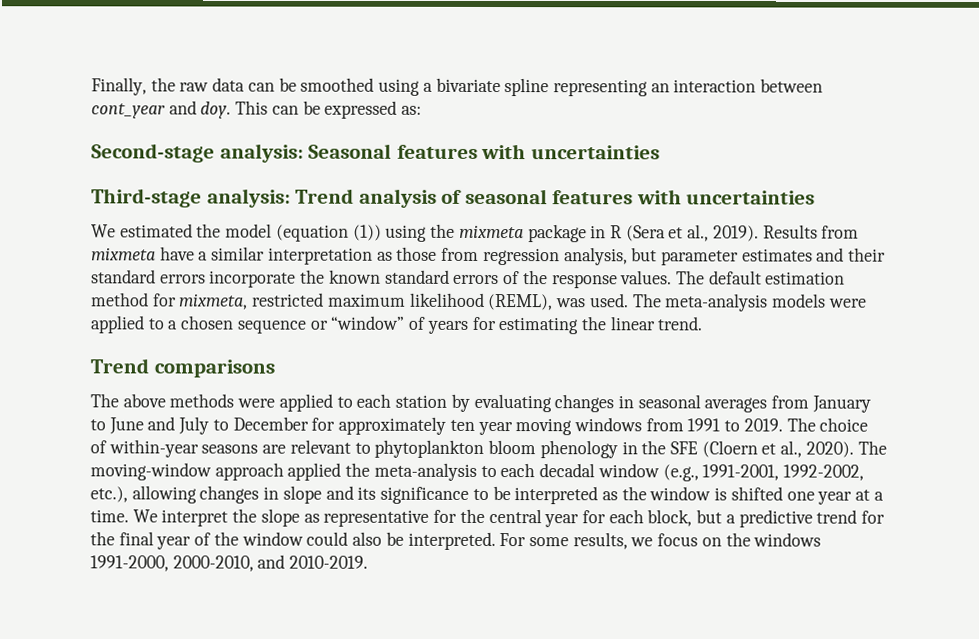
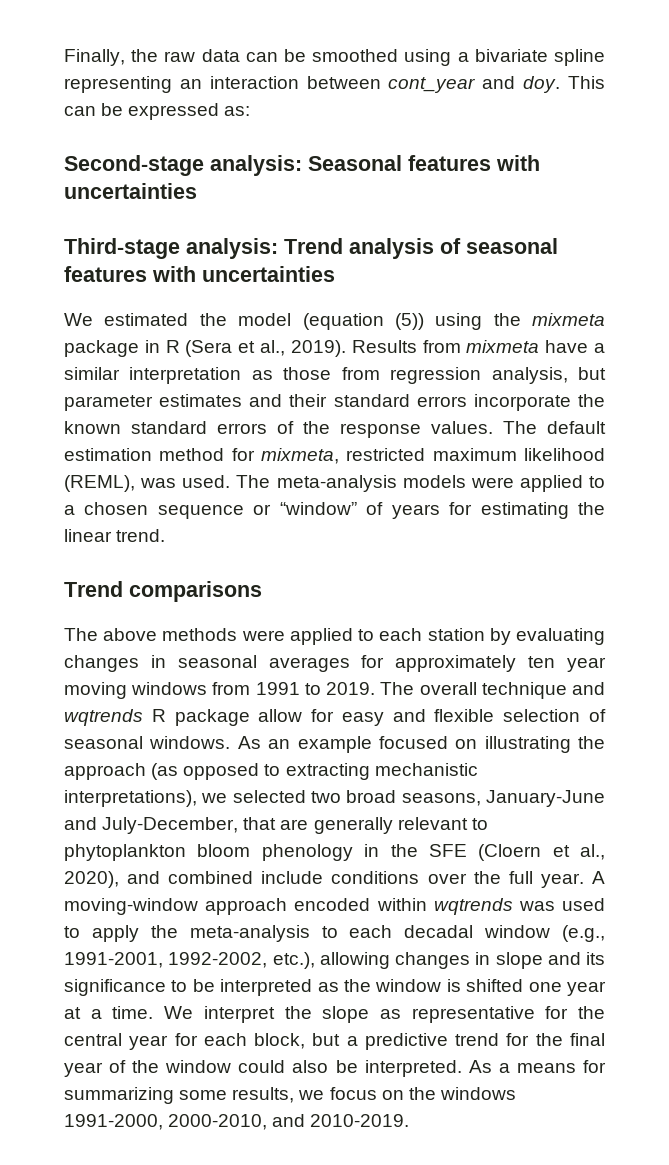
- We estimated the model (equation (1)) using the mixmeta package in R (Sera et al., 2019).
+ We estimated the model (equation (5)) using the mixmeta package in R (Sera et al., 2019).
- The above methods were applied to each station by evaluating changes in seasonal averages from January to June and July to December for approximately ten year moving windows from 1991 to 2019.
+ The above methods were applied to each station by evaluating changes in seasonal averages for approximately ten year moving windows from 1991 to 2019.
- The choice of within-year seasons are relevant to phytoplankton bloom phenology in the SFE (Cloern et al., 2020). The moving-window approach applied the meta-analysis to each decadal window (e.g., 1991-2001, 1992-2002, etc.), allowing changes in slope and its significance to be interpreted as the window is shifted one year at a time.
+ The overall technique and wqtrends R package allow for easy and flexible selection of seasonal windows. As an example focused on illustrating the approach (as opposed to extracting mechanistic interpretations), we selected two broad seasons, January-June and July-December, that are generally relevant to phytoplankton bloom phenology in the SFE (Cloern et al., 2020), and combined include conditions over the full year. A moving-window approach encoded within wqtrends was used to apply the meta-analysis to each decadal window (e.g., 1991-2001, 1992-2002, etc.), allowing changes in slope and its significance to be interpreted as the window is shifted one year at a time.
- For some results, we focus on the windows 1991-2000, 2000-2010, and 2010-2019.
+ As a means for summarizing some results, we focus on the windows 1991-2000, 2000-2010, and 2010-2019.

